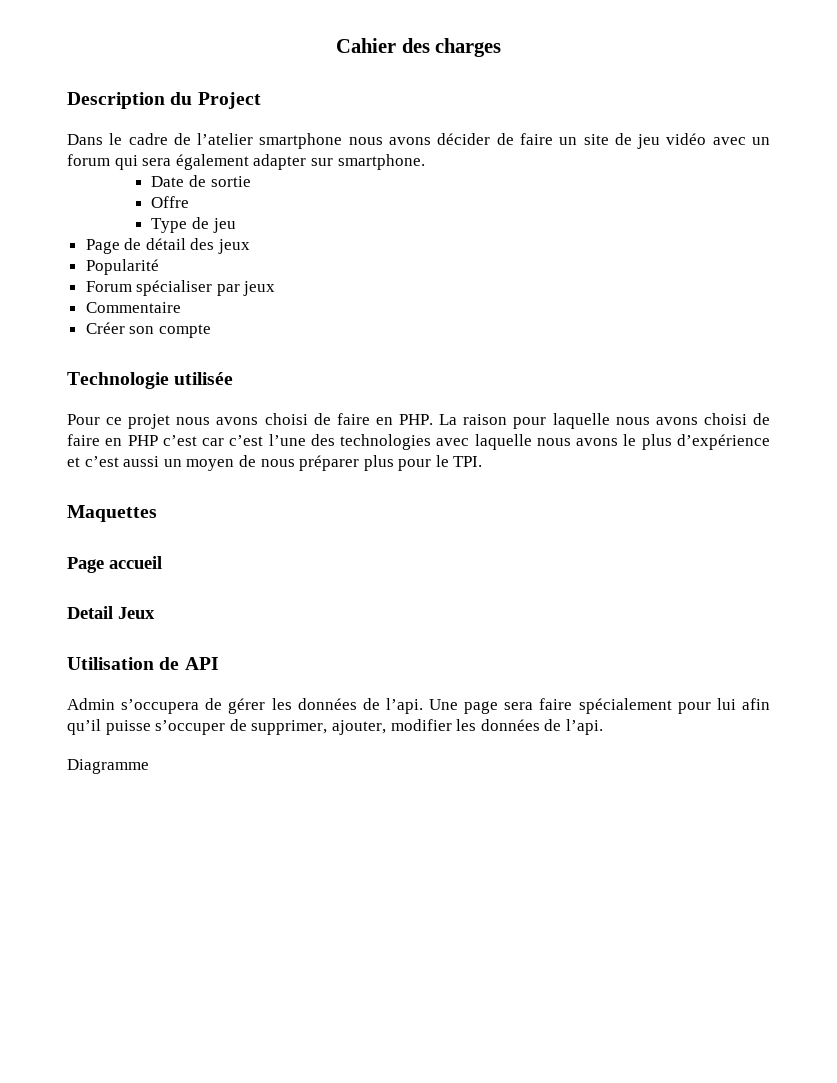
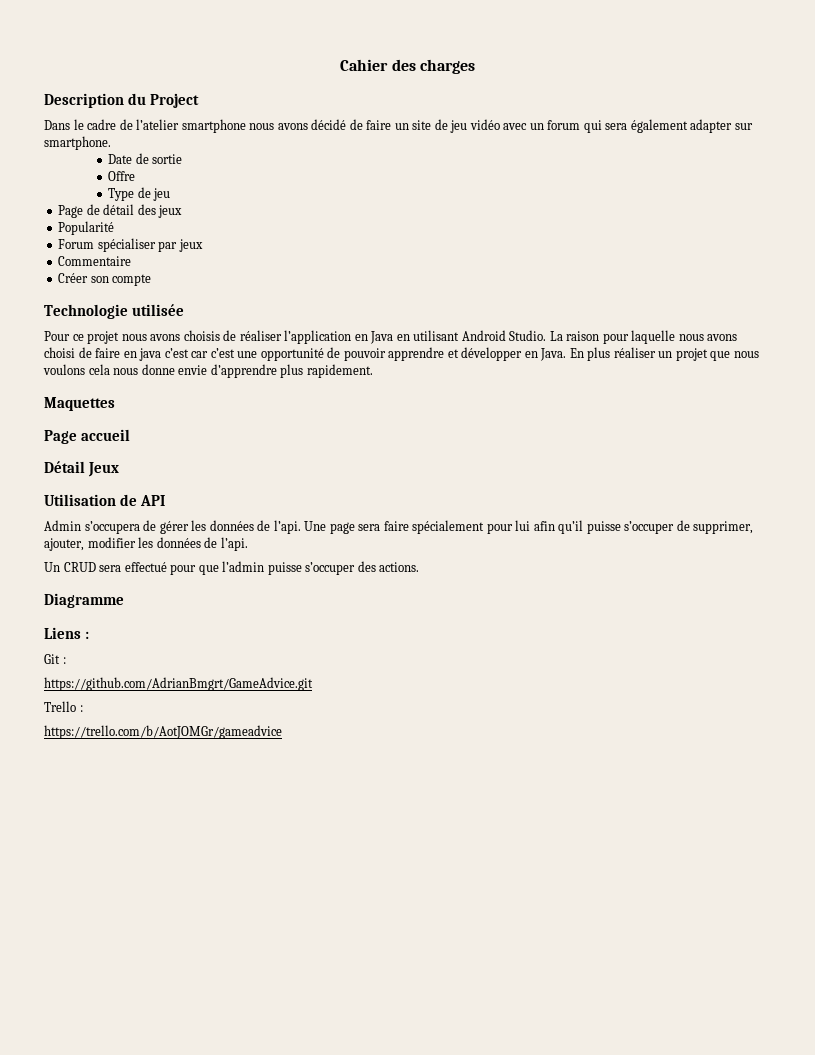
- Dans le cadre de l’atelier smartphone nous avons décider de faire un site de jeu vidéo avec un forum qui sera également adapter sur smartphone.
+ Dans le cadre de l’atelier smartphone nous avons décidé de faire un site de jeu vidéo avec un forum qui sera également adapter sur smartphone.
- Pour ce projet nous avons choisi de faire en PHP. La raison pour laquelle nous avons choisi de faire en PHP c’est car c’est l’une des technologies avec laquelle nous avons le plus d’expérience et c’est aussi un moyen de nous préparer plus pour le TPI.
+ Pour ce projet nous avons choisis de réaliser l’application en Java en utilisant Android Studio. La raison pour laquelle nous avons choisi de faire en java c’est car c’est une opportunité de pouvoir apprendre et développer en Java. En plus réaliser un projet que nous voulons cela nous donne envie d’apprendre plus rapidement.
- Detail Jeux
+ Détail Jeux
+ Un CRUD sera effectué pour que l’admin puisse s’occuper des actions.
  Diagramme
+ Liens :
+ Git :
+ https://github.com/AdrianBmgrt/GameAdvice.git
+ Trello :
+ https://trello.com/b/AotJOMGr/gameadvice

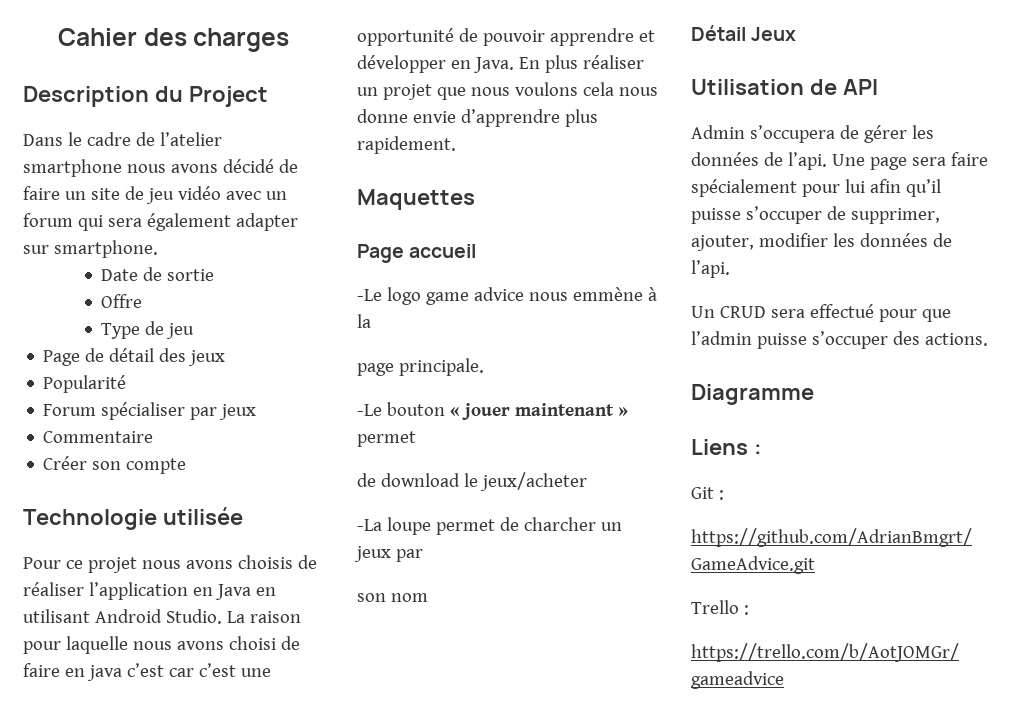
+ -Le logo game advice nous emmène à la
+ page principale.
+ -Le bouton « jouer maintenant » permet
+ de download le jeux/acheter
+ -La loupe permet de charcher un jeux par
+ son nom

